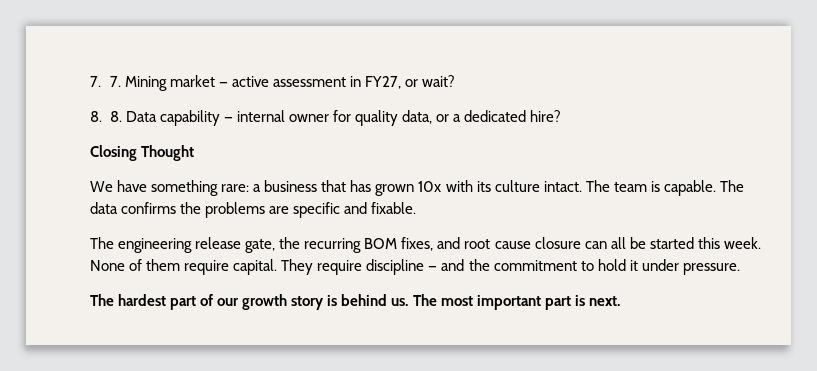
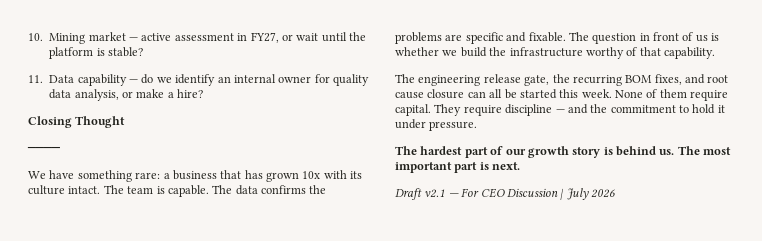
- 7. 7. Mining market — active assessment in FY27, or wait?
- 8. 8. Data capability — internal owner for quality data, or a dedicated hire?
+ 10. Mining market — active assessment in FY27, or wait until the platform is stable?
+ 11. Data capability — do we identify an internal owner for quality data analysis, or make a hire?
+ ────
+ The question in front of us is whether we build the infrastructure worthy of that capability.
+ Draft v2.1 — For CEO Discussion | July 2026

